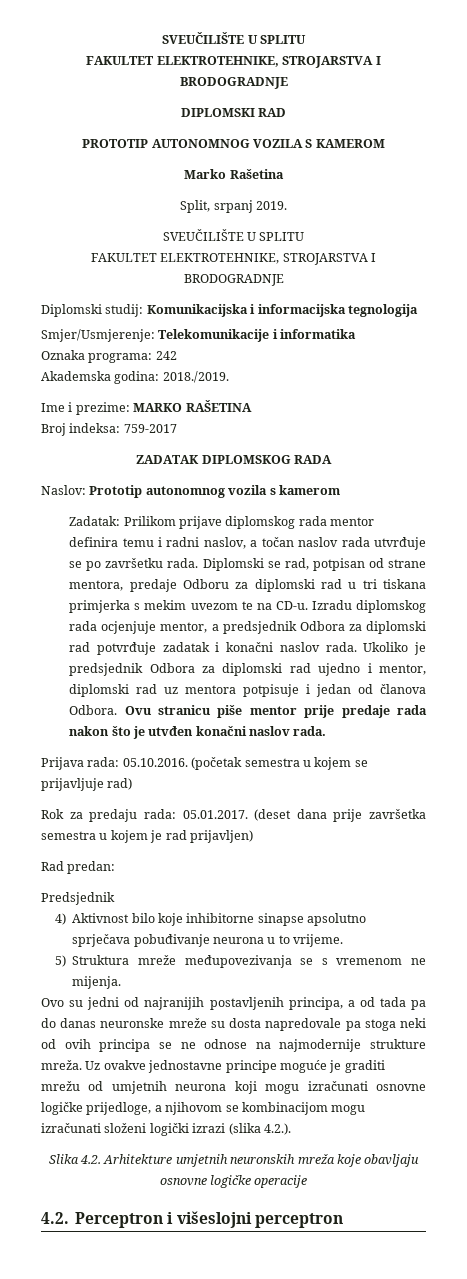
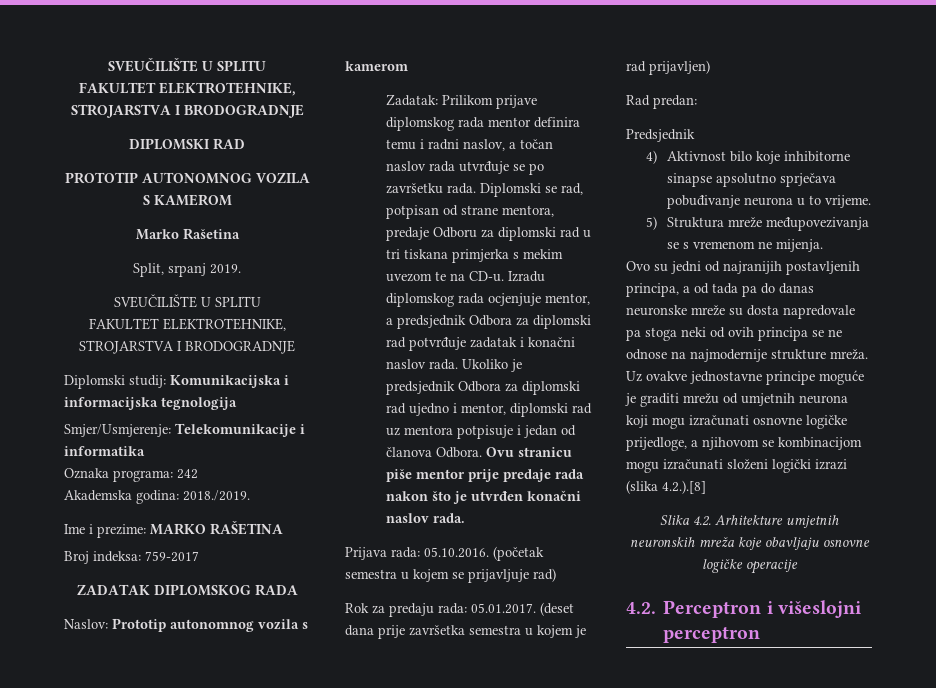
- Ovu stranicu piše mentor prije predaje rada nakon što je utvđen konačni naslov rada.
+ Ovu stranicu piše mentor prije predaje rada nakon što je utvrđen konačni naslov rada.
- Uz ovakve jednostavne principe moguće je graditi mrežu od umjetnih neurona koji mogu izračunati osnovne logičke prijedloge, a njihovom se kombinacijom mogu izračunati složeni logički izrazi (slika 4.2.).
+ Uz ovakve jednostavne principe moguće je graditi mrežu od umjetnih neurona koji mogu izračunati osnovne logičke prijedloge, a njihovom se kombinacijom mogu izračunati složeni logički izrazi (slika 4.2.).[8]

